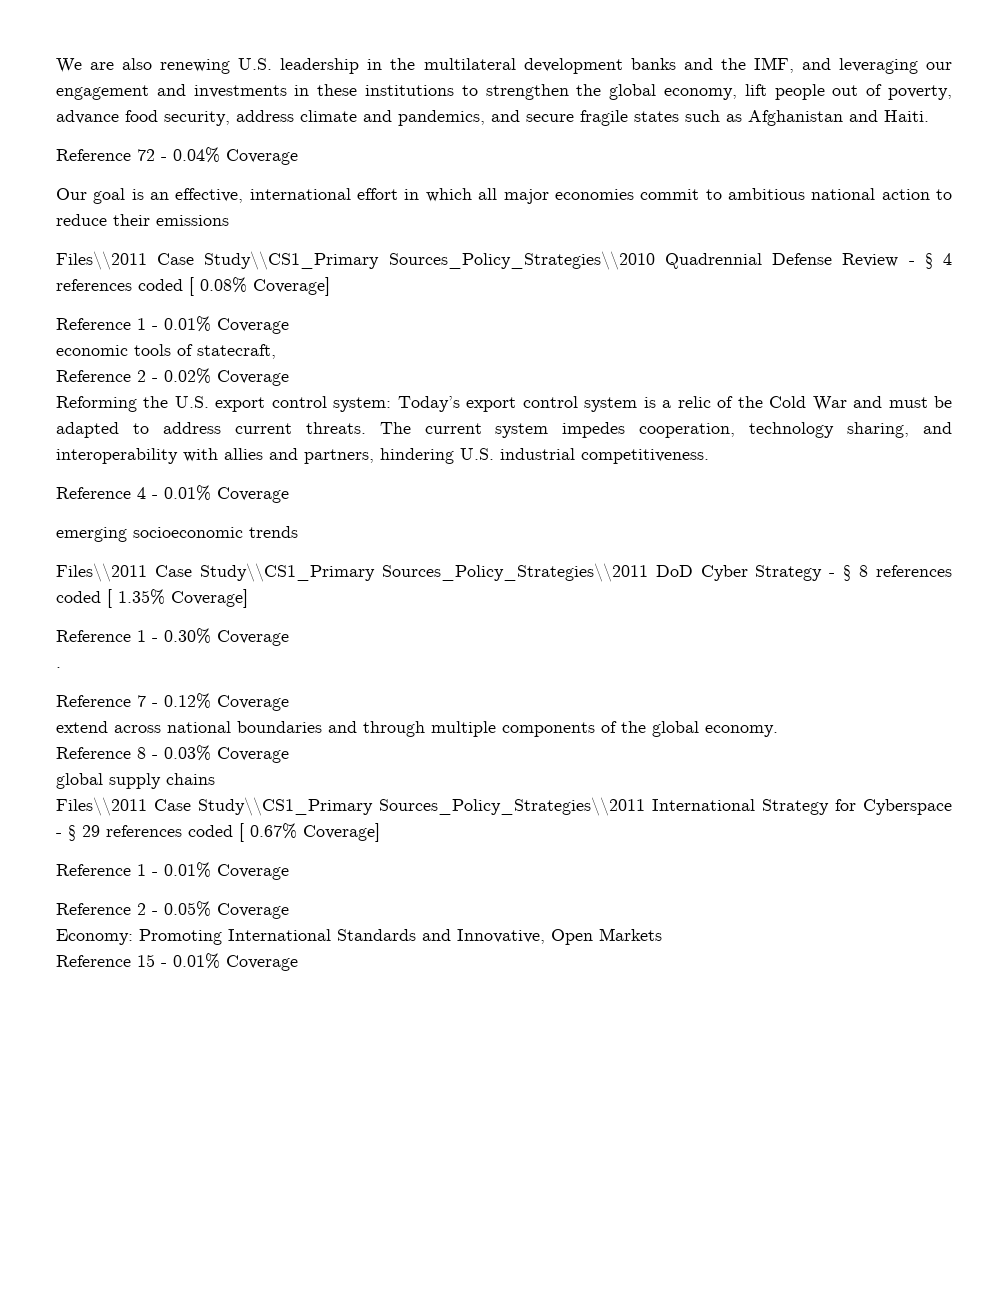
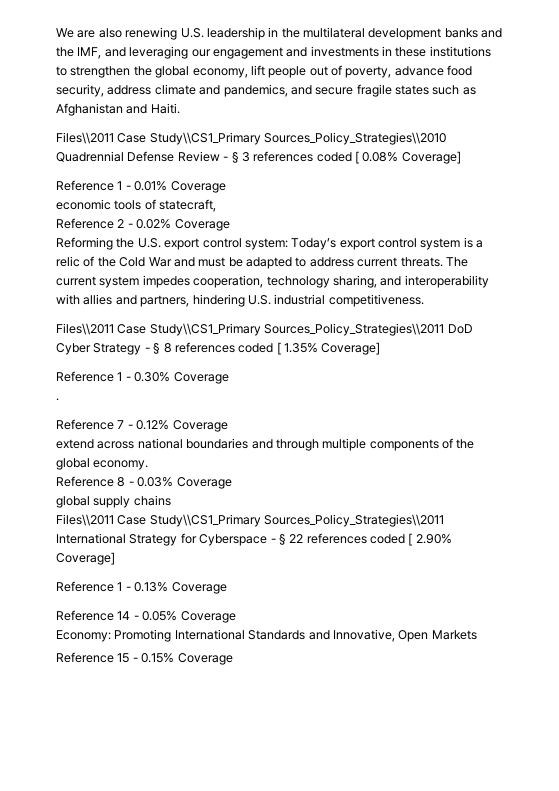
- Reference 72 - 0.04% Coverage
- Our goal is an effective, international effort in which all major economies commit to ambitious national action to reduce their emissions
- Files\\2011 Case Study\\CS1_Primary Sources_Policy_Strategies\\2010 Quadrennial Defense Review - § 4 references coded [ 0.08% Coverage]
+ Files\\2011 Case Study\\CS1_Primary Sources_Policy_Strategies\\2010 Quadrennial Defense Review - § 3 references coded [ 0.08% Coverage]
- Reference 4 - 0.01% Coverage
- emerging socioeconomic trends
- Files\\2011 Case Study\\CS1_Primary Sources_Policy_Strategies\\2011 International Strategy for Cyberspace - § 29 references coded [ 0.67% Coverage]
- Reference 1 - 0.01% Coverage
+ Files\\2011 Case Study\\CS1_Primary Sources_Policy_Strategies\\2011 International Strategy for Cyberspace - § 22 references coded [ 2.90% Coverage]
+ Reference 1 - 0.13% Coverage
- Reference 2 - 0.05% Coverage
+ Reference 14 - 0.05% Coverage
- Reference 15 - 0.01% Coverage
+ Reference 15 - 0.15% Coverage

